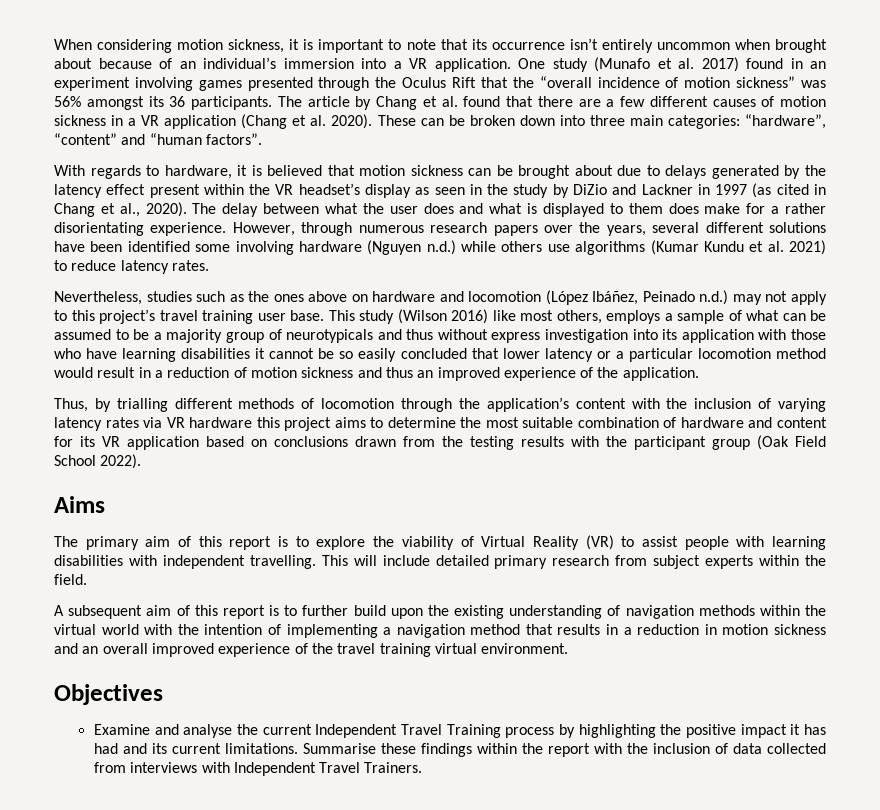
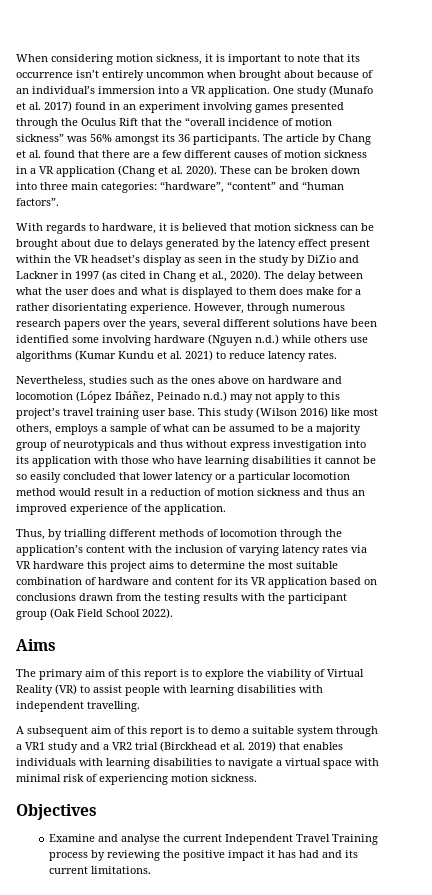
- This will include detailed primary research from subject experts within the field.
- A subsequent aim of this report is to further build upon the existing understanding of navigation methods within the virtual world with the intention of implementing a navigation method that results in a reduction in motion sickness and an overall improved experience of the travel training virtual environment.
+ A subsequent aim of this report is to demo a suitable system through a VR1 study and a VR2 trial (Birckhead et al. 2019) that enables individuals with learning disabilities to navigate a virtual space with minimal risk of experiencing motion sickness.
- Examine and analyse the current Independent Travel Training process by highlighting the positive impact it has had and its current limitations. Summarise these findings within the report with the inclusion of data collected from interviews with Independent Travel Trainers.
+ Examine and analyse the current Independent Travel Training process by reviewing the positive impact it has had and its current limitations.

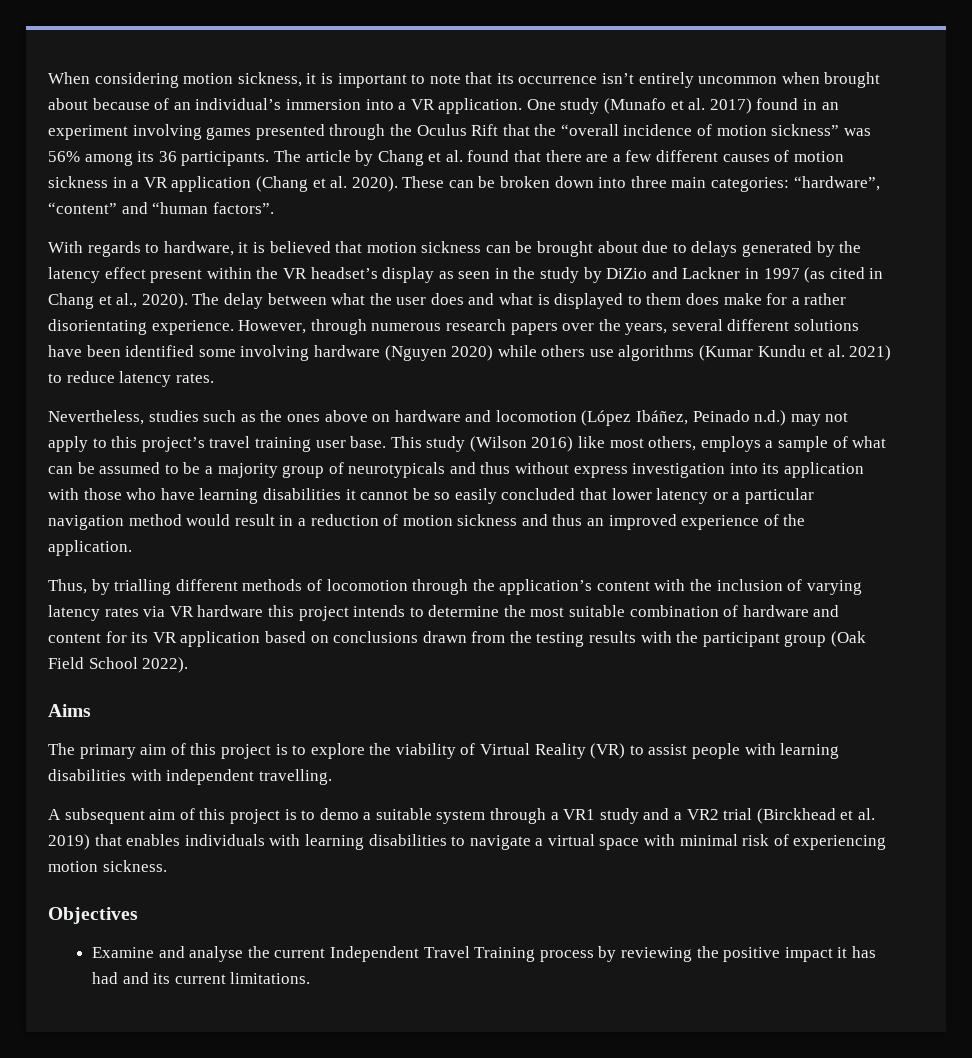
- One study (Munafo et al. 2017) found in an experiment involving games presented through the Oculus Rift that the “overall incidence of motion sickness” was 56% amongst its 36 participants.
+ One study (Munafo et al. 2017) found in an experiment involving games presented through the Oculus Rift that the “overall incidence of motion sickness” was 56% among its 36 participants.
- However, through numerous research papers over the years, several different solutions have been identified some involving hardware (Nguyen n.d.) while others use algorithms (Kumar Kundu et al. 2021) to reduce latency rates.
+ However, through numerous research papers over the years, several different solutions have been identified some involving hardware (Nguyen 2020) while others use algorithms (Kumar Kundu et al. 2021) to reduce latency rates.
- This study (Wilson 2016) like most others, employs a sample of what can be assumed to be a majority group of neurotypicals and thus without express investigation into its application with those who have learning disabilities it cannot be so easily concluded that lower latency or a particular locomotion method would result in a reduction of motion sickness and thus an improved experience of the application.
+ This study (Wilson 2016) like most others, employs a sample of what can be assumed to be a majority group of neurotypicals and thus without express investigation into its application with those who have learning disabilities it cannot be so easily concluded that lower latency or a particular navigation method would result in a reduction of motion sickness and thus an improved experience of the application.
- Thus, by trialling different methods of locomotion through the application’s content with the inclusion of varying latency rates via VR hardware this project aims to determine the most suitable combination of hardware and content for its VR application based on conclusions drawn from the testing results with the participant group (Oak Field School 2022).
+ Thus, by trialling different methods of locomotion through the application’s content with the inclusion of varying latency rates via VR hardware this project intends to determine the most suitable combination of hardware and content for its VR application based on conclusions drawn from the testing results with the participant group (Oak Field School 2022).
- The primary aim of this report is to explore the viability of Virtual Reality (VR) to assist people with learning disabilities with independent travelling.
+ The primary aim of this project is to explore the viability of Virtual Reality (VR) to assist people with learning disabilities with independent travelling.
- A subsequent aim of this report is to demo a suitable system through a VR1 study and a VR2 trial (Birckhead et al. 2019) that enables individuals with learning disabilities to navigate a virtual space with minimal risk of experiencing motion sickness.
+ A subsequent aim of this project is to demo a suitable system through a VR1 study and a VR2 trial (Birckhead et al. 2019) that enables individuals with learning disabilities to navigate a virtual space with minimal risk of experiencing motion sickness.

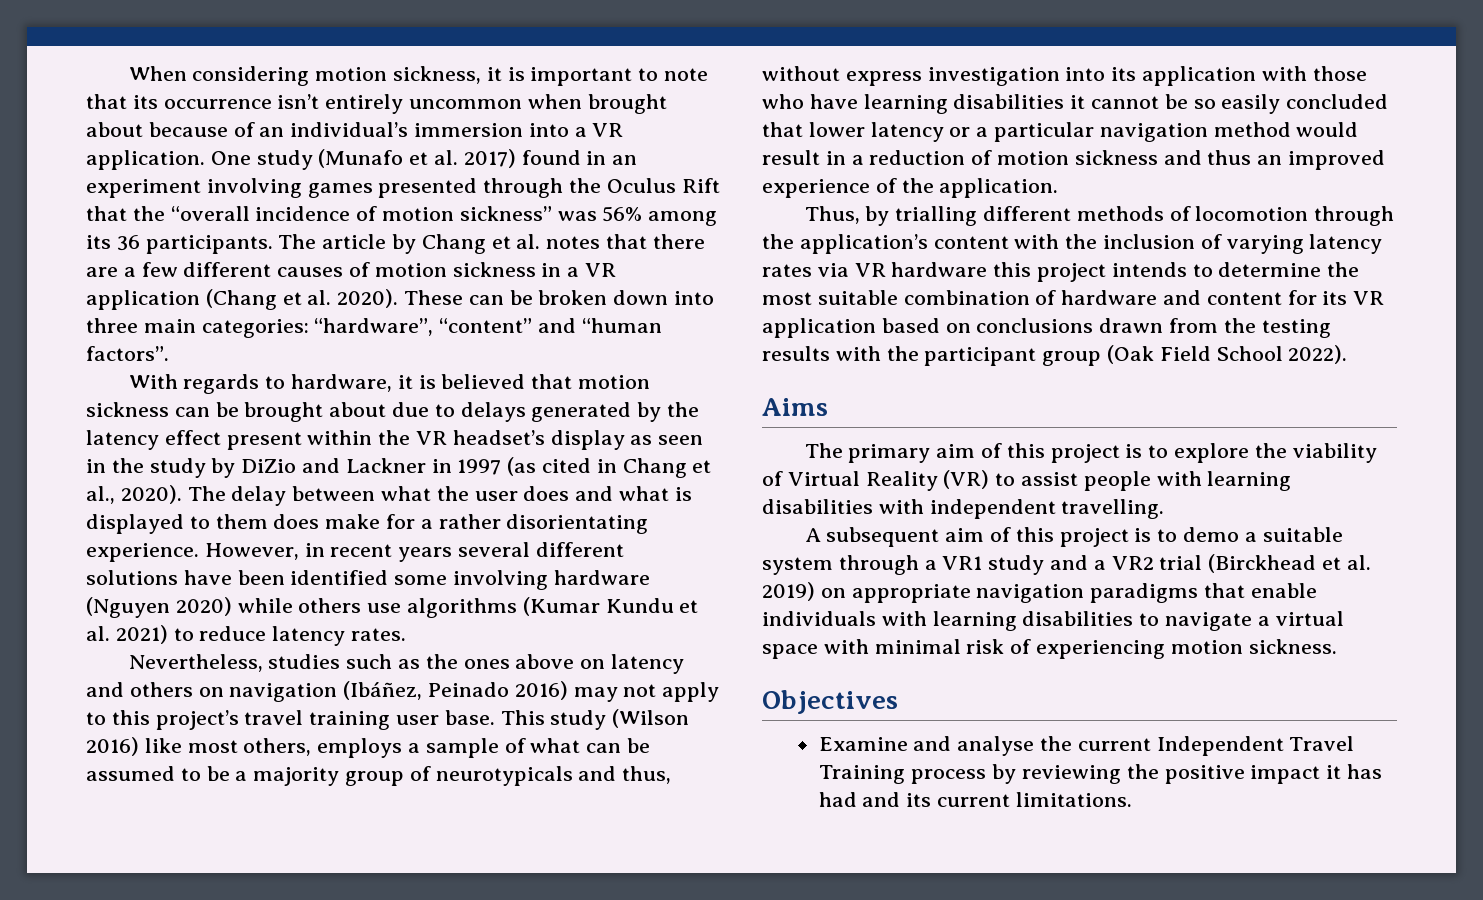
- The article by Chang et al. found that there are a few different causes of motion sickness in a VR application (Chang et al. 2020).
+ The article by Chang et al. notes that there are a few different causes of motion sickness in a VR application (Chang et al. 2020).
- However, through numerous research papers over the years, several different solutions have been identified some involving hardware (Nguyen 2020) while others use algorithms (Kumar Kundu et al. 2021) to reduce latency rates.
+ However, in recent years several different solutions have been identified some involving hardware (Nguyen 2020) while others use algorithms (Kumar Kundu et al. 2021) to reduce latency rates.
- Nevertheless, studies such as the ones above on hardware and locomotion (López Ibáñez, Peinado n.d.) may not apply to this project’s travel training user base.
+ Nevertheless, studies such as the ones above on latency and others on navigation (Ibáñez, Peinado 2016) may not apply to this project’s travel training user base.
- This study (Wilson 2016) like most others, employs a sample of what can be assumed to be a majority group of neurotypicals and thus without express investigation into its application with those who have learning disabilities it cannot be so easily concluded that lower latency or a particular navigation method would result in a reduction of motion sickness and thus an improved experience of the application.
+ This study (Wilson 2016) like most others, employs a sample of what can be assumed to be a majority group of neurotypicals and thus, without express investigation into its application with those who have learning disabilities it cannot be so easily concluded that lower latency or a particular navigation method would result in a reduction of motion sickness and thus an improved experience of the application.
- A subsequent aim of this project is to demo a suitable system through a VR1 study and a VR2 trial (Birckhead et al. 2019) that enables individuals with learning disabilities to navigate a virtual space with minimal risk of experiencing motion sickness.
+ A subsequent aim of this project is to demo a suitable system through a VR1 study and a VR2 trial (Birckhead et al. 2019) on appropriate navigation paradigms that enable individuals with learning disabilities to navigate a virtual space with minimal risk of experiencing motion sickness.

